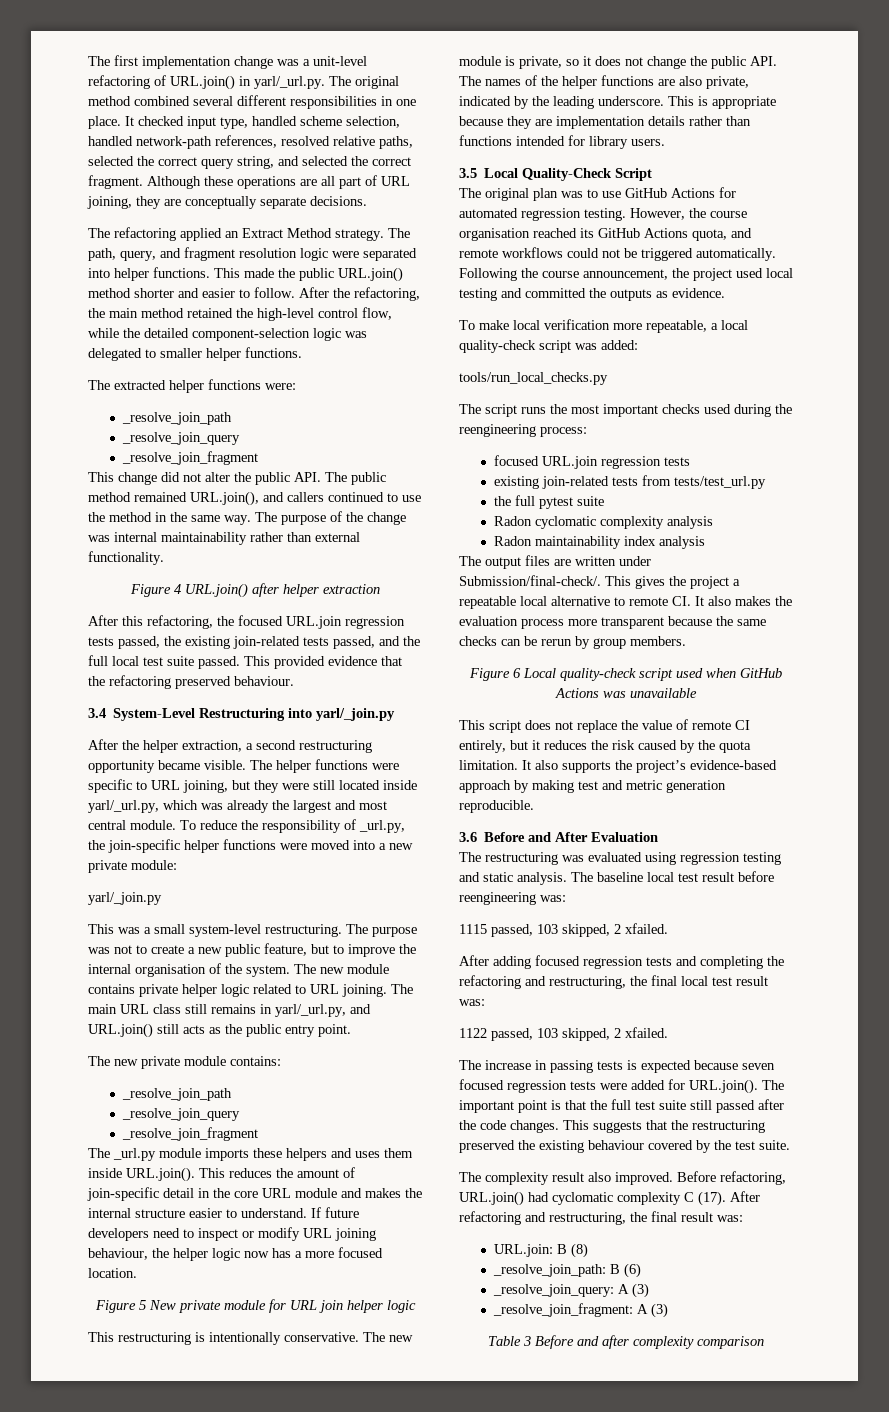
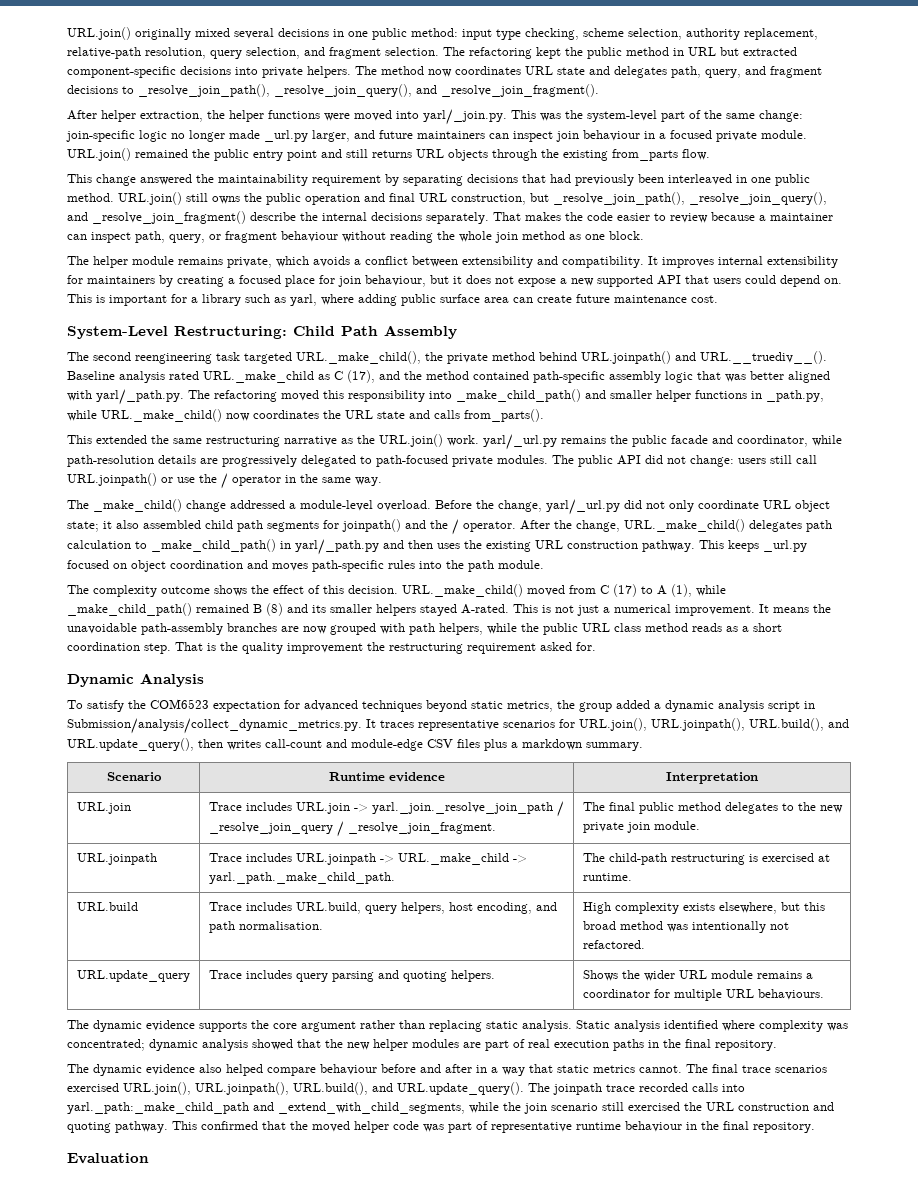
- The first implementation change was a unit-level refactoring of URL.join() in yarl/_url.py. The original method combined several different responsibilities in one place. It checked input type, handled scheme selection, handled network-path references, resolved relative paths, selected the correct query string, and selected the correct fragment. Although these operations are all part of URL joining, they are conceptually separate decisions.
- The refactoring applied an Extract Method strategy. The path, query, and fragment resolution logic were separated into helper functions. This made the public URL.join() method shorter and easier to follow. After the refactoring, the main method retained the high-level control flow, while the detailed component-selection logic was delegated to smaller helper functions.
- The extracted helper functions were:
- _resolve_join_path
- _resolve_join_query
- _resolve_join_fragment
- This change did not alter the public API. The public method remained URL.join(), and callers continued to use the method in the same way. The purpose of the change was internal maintainability rather than external functionality.
- Figure 4 URL.join() after helper extraction
- After this refactoring, the focused URL.join regression tests passed, the existing join-related tests passed, and the full local test suite passed. This provided evidence that the refactoring preserved behaviour.
- 3.4 System-Level Restructuring into yarl/_join.py
- After the helper extraction, a second restructuring opportunity became visible. The helper functions were specific to URL joining, but they were still located inside yarl/_url.py, which was already the largest and most central module. To reduce the responsibility of _url.py, the join-specific helper functions were moved into a new private module:
- yarl/_join.py
- This was a small system-level restructuring. The purpose was not to create a new public feature, but to improve the internal organisation of the system. The new module contains private helper logic related to URL joining. The main URL class still remains in yarl/_url.py, and URL.join() still acts as the public entry point.
- The new private module contains:
- _resolve_join_path
- _resolve_join_query
- _resolve_join_fragment
- The _url.py module imports these helpers and uses them inside URL.join(). This reduces the amount of join-specific detail in the core URL module and makes the internal structure easier to understand. If future developers need to inspect or modify URL joining behaviour, the helper logic now has a more focused location.
- Figure 5 New private module for URL join helper logic
- This restructuring is intentionally conservative. The new module is private, so it does not change the public API. The names of the helper functions are also private, indicated by the leading underscore. This is appropriate because they are implementation details rather than functions intended for library users.
- 3.5 Local Quality-Check Script
- The original plan was to use GitHub Actions for automated regression testing. However, the course organisation reached its GitHub Actions quota, and remote workflows could not be triggered automatically. Following the course announcement, the project used local testing and committed the outputs as evidence.
- To make local verification more repeatable, a local quality-check script was added:
- tools/run_local_checks.py
- The script runs the most important checks used during the reengineering process:
- focused URL.join regression tests
- existing join-related tests from tests/test_url.py
- the full pytest suite
- Radon cyclomatic complexity analysis
- Radon maintainability index analysis
- The output files are written under Submission/final-check/. This gives the project a repeatable local alternative to remote CI. It also makes the evaluation process more transparent because the same checks can be rerun by group members.
- Figure 6 Local quality-check script used when GitHub Actions was unavailable
- This script does not replace the value of remote CI entirely, but it reduces the risk caused by the quota limitation. It also supports the project’s evidence-based approach by making test and metric generation reproducible.
- 3.6 Before and After Evaluation
- The restructuring was evaluated using regression testing and static analysis. The baseline local test result before reengineering was:
- 1115 passed, 103 skipped, 2 xfailed.
- After adding focused regression tests and completing the refactoring and restructuring, the final local test result was:
- 1122 passed, 103 skipped, 2 xfailed.
- The increase in passing tests is expected because seven focused regression tests were added for URL.join(). The important point is that the full test suite still passed after the code changes. This suggests that the restructuring preserved the existing behaviour covered by the test suite.
- The complexity result also improved. Before refactoring, URL.join() had cyclomatic complexity C (17). After refactoring and restructuring, the final result was:
- URL.join: B (8)
- _resolve_join_path: B (6)
- _resolve_join_query: A (3)
- _resolve_join_fragment: A (3)
- Table 3 Before and after complexity comparison
+ URL.join() originally mixed several decisions in one public method: input type checking, scheme selection, authority replacement, relative-path resolution, query selection, and fragment selection. The refactoring kept the public method in URL but extracted component-specific decisions into private helpers. The method now coordinates URL state and delegates path, query, and fragment decisions to _resolve_join_path(), _resolve_join_query(), and _resolve_join_fragment().
+ After helper extraction, the helper functions were moved into yarl/_join.py. This was the system-level part of the same change: join-specific logic no longer made _url.py larger, and future maintainers can inspect join behaviour in a focused private module. URL.join() remained the public entry point and still returns URL objects through the existing from_parts flow.
+ This change answered the maintainability requirement by separating decisions that had previously been interleaved in one public method. URL.join() still owns the public operation and final URL construction, but _resolve_join_path(), _resolve_join_query(), and _resolve_join_fragment() describe the internal decisions separately. That makes the code easier to review because a maintainer can inspect path, query, or fragment behaviour without reading the whole join method as one block.
+ The helper module remains private, which avoids a conflict between extensibility and compatibility. It improves internal extensibility for maintainers by creating a focused place for join behaviour, but it does not expose a new supported API that users could depend on. This is important for a library such as yarl, where adding public surface area can create future maintenance cost.
+ System-Level Restructuring: Child Path Assembly
+ The second reengineering task targeted URL._make_child(), the private method behind URL.joinpath() and URL.__truediv__(). Baseline analysis rated URL._make_child as C (17), and the method contained path-specific assembly logic that was better aligned with yarl/_path.py. The refactoring moved this responsibility into _make_child_path() and smaller helper functions in _path.py, while URL._make_child() now coordinates the URL state and calls from_parts().
+ This extended the same restructuring narrative as the URL.join() work. yarl/_url.py remains the public facade and coordinator, while path-resolution details are progressively delegated to path-focused private modules. The public API did not change: users still call URL.joinpath() or use the / operator in the same way.
+ The _make_child() change addressed a module-level overload. Before the change, yarl/_url.py did not only coordinate URL object state; it also assembled child path segments for joinpath() and the / operator. After the change, URL._make_child() delegates path calculation to _make_child_path() in yarl/_path.py and then uses the existing URL construction pathway. This keeps _url.py focused on object coordination and moves path-specific rules into the path module.
+ The complexity outcome shows the effect of this decision. URL._make_child() moved from C (17) to A (1), while _make_child_path() remained B (8) and its smaller helpers stayed A-rated. This is not just a numerical improvement. It means the unavoidable path-assembly branches are now grouped with path helpers, while the public URL class method reads as a short coordination step. That is the quality improvement the restructuring requirement asked for.
+ Dynamic Analysis
+ To satisfy the COM6523 expectation for advanced techniques beyond static metrics, the group added a dynamic analysis script in Submission/analysis/collect_dynamic_metrics.py. It traces representative scenarios for URL.join(), URL.joinpath(), URL.build(), and URL.update_query(), then writes call-count and module-edge CSV files plus a markdown summary.
+ Scenario | Runtime evidence | Interpretation
+ URL.join | Trace includes URL.join -> yarl._join._resolve_join_path / _resolve_join_query / _resolve_join_fragment. | The final public method delegates to the new private join module.
+ URL.joinpath | Trace includes URL.joinpath -> URL._make_child -> yarl._path._make_child_path. | The child-path restructuring is exercised at runtime.
+ URL.build | Trace includes URL.build, query helpers, host encoding, and path normalisation. | High complexity exists elsewhere, but this broad method was intentionally not refactored.
+ URL.update_query | Trace includes query parsing and quoting helpers. | Shows the wider URL module remains a coordinator for multiple URL behaviours.
+ The dynamic evidence supports the core argument rather than replacing static analysis. Static analysis identified where complexity was concentrated; dynamic analysis showed that the new helper modules are part of real execution paths in the final repository.
+ The dynamic evidence also helped compare behaviour before and after in a way that static metrics cannot. The final trace scenarios exercised URL.join(), URL.joinpath(), URL.build(), and URL.update_query(). The joinpath trace recorded calls into yarl._path:_make_child_path and _extend_with_child_segments, while the join scenario still exercised the URL construction and quoting pathway. This confirmed that the moved helper code was part of representative runtime behaviour in the final repository.
+ Evaluation

